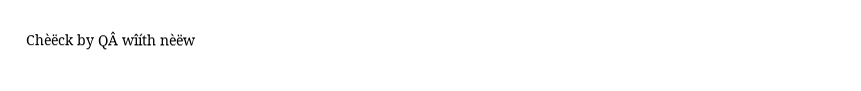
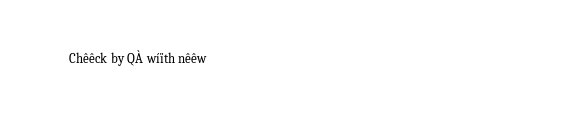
- Chèëck by QÂ wîíth nèëw
+ Chêêck by QÀ wíïth nêêw

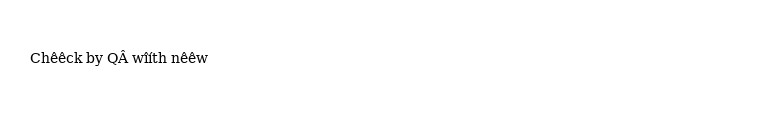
- Chêêck by QÀ wíïth nêêw
+ Chêêck by QÂ wîíth nêêw

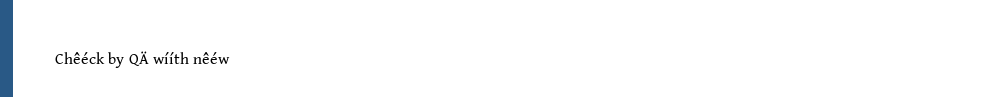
- Chêêck by QÂ wîíth nêêw
+ Chêéck by QÄ wííth nêéw

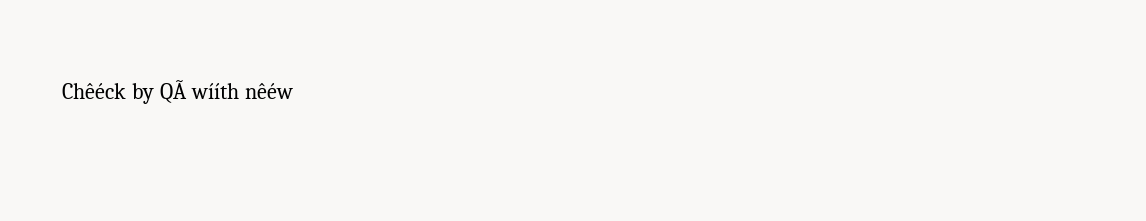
- Chêéck by QÄ wííth nêéw
+ Chêéck by QÃ wííth nêéw

